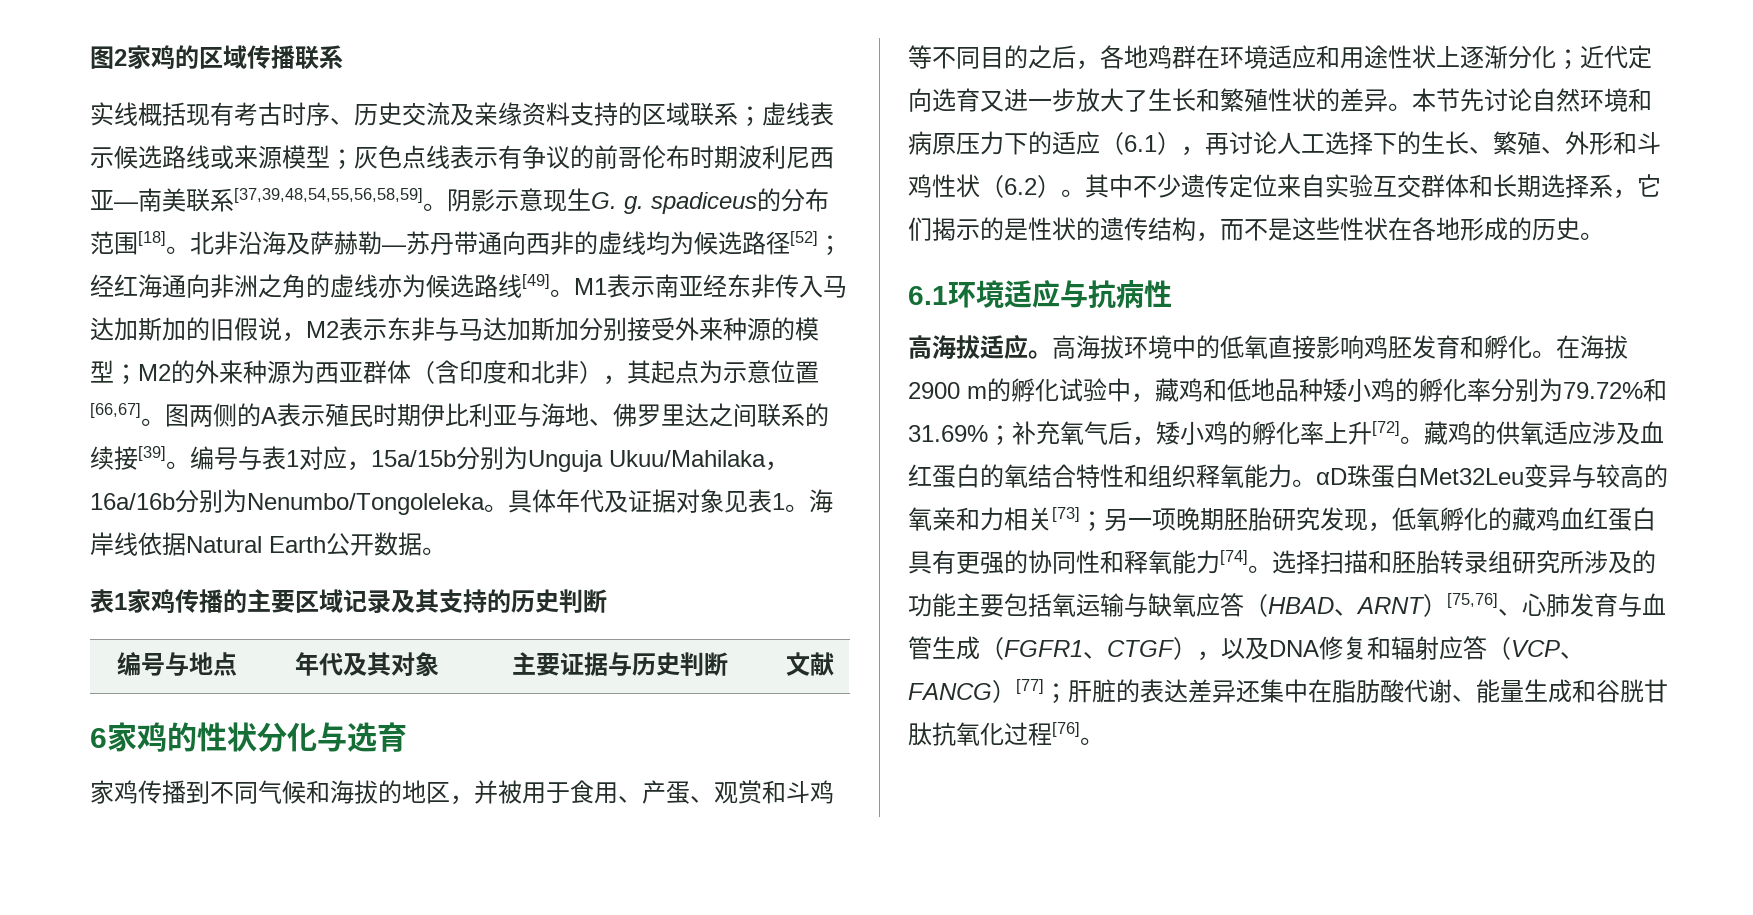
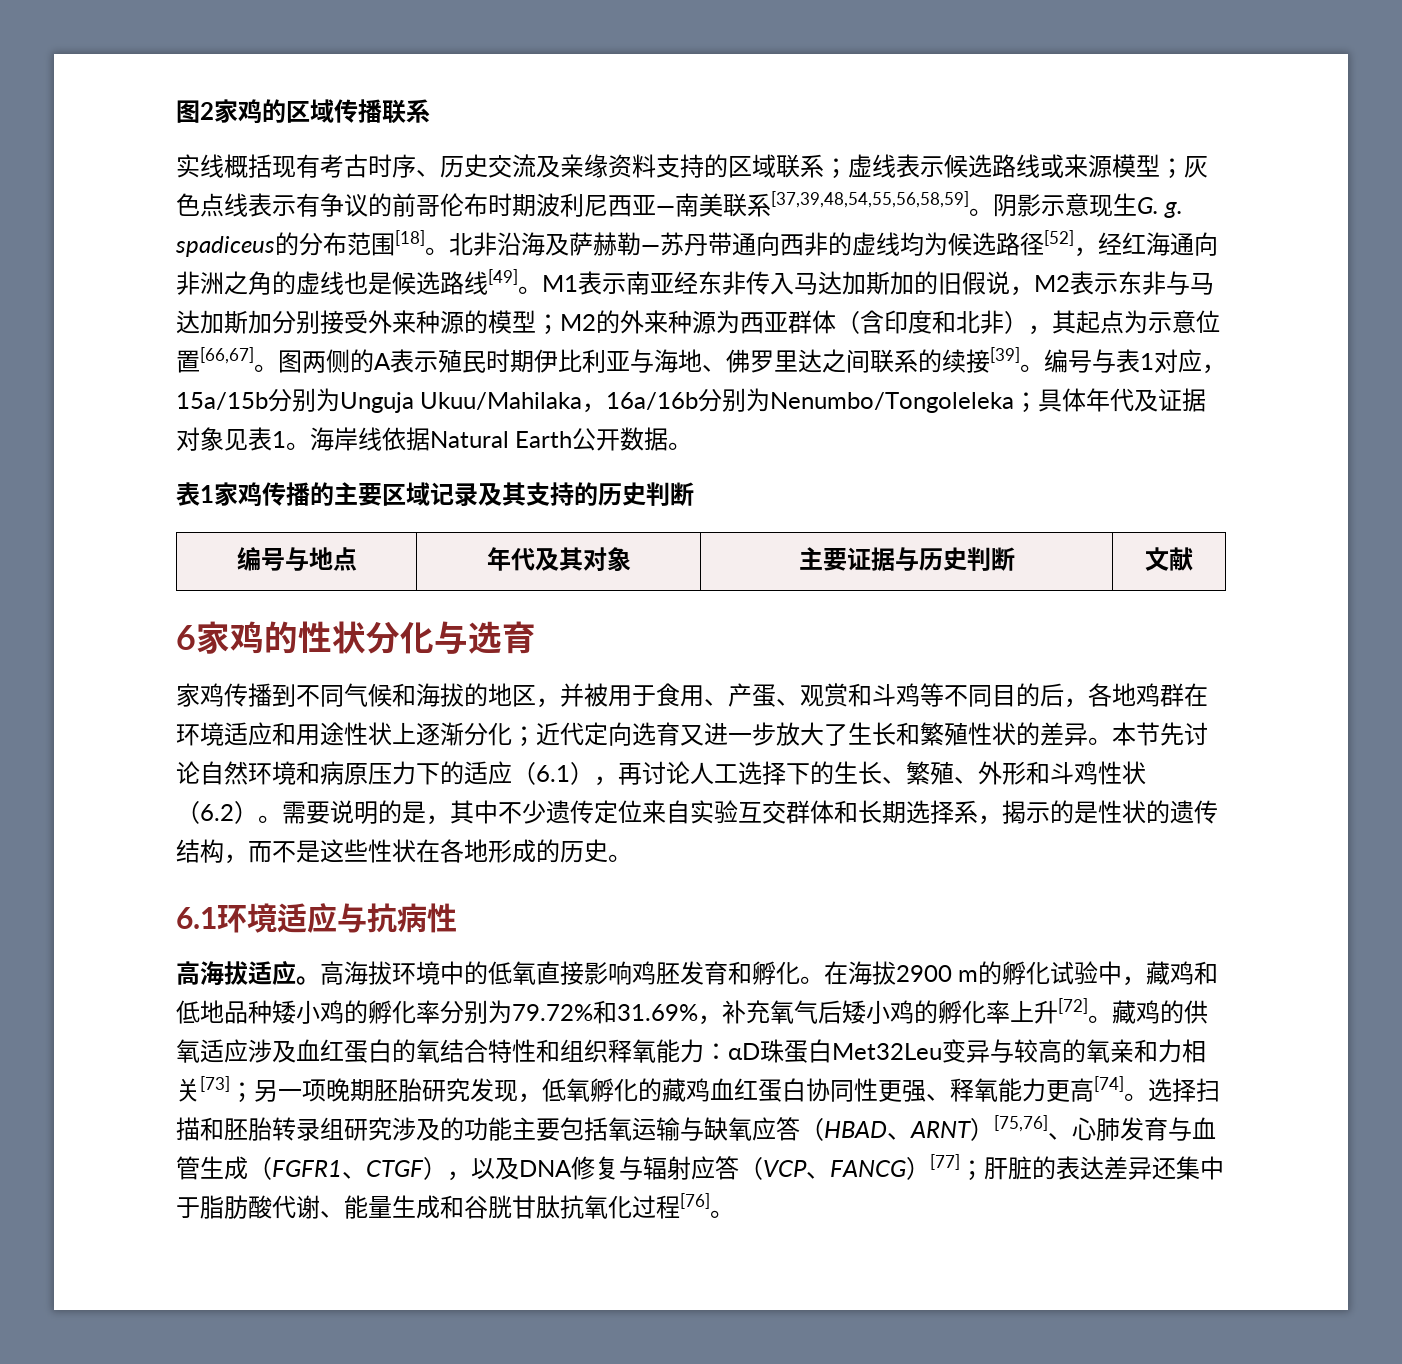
- 北非沿海及萨赫勒—苏丹带通向西非的虚线均为候选路径[52]；经红海通向非洲之角的虚线亦为候选路线[49]。
+ 北非沿海及萨赫勒—苏丹带通向西非的虚线均为候选路径[52]，经红海通向非洲之角的虚线也是候选路线[49]。
- 编号与表1对应，15a/15b分别为Unguja Ukuu/Mahilaka，16a/16b分别为Nenumbo/Tongoleleka。具体年代及证据对象见表1。
+ 编号与表1对应，15a/15b分别为Unguja Ukuu/Mahilaka，16a/16b分别为Nenumbo/Tongoleleka；具体年代及证据对象见表1。
- 家鸡传播到不同气候和海拔的地区，并被用于食用、产蛋、观赏和斗鸡等不同目的之后，各地鸡群在环境适应和用途性状上逐渐分化；近代定向选育又进一步放大了生长和繁殖性状的差异。
+ 家鸡传播到不同气候和海拔的地区，并被用于食用、产蛋、观赏和斗鸡等不同目的后，各地鸡群在环境适应和用途性状上逐渐分化；近代定向选育又进一步放大了生长和繁殖性状的差异。
- 其中不少遗传定位来自实验互交群体和长期选择系，它们揭示的是性状的遗传结构，而不是这些性状在各地形成的历史。
+ 需要说明的是，其中不少遗传定位来自实验互交群体和长期选择系，揭示的是性状的遗传结构，而不是这些性状在各地形成的历史。
- 在海拔2900 m的孵化试验中，藏鸡和低地品种矮小鸡的孵化率分别为79.72%和31.69%；补充氧气后，矮小鸡的孵化率上升[72]。
+ 在海拔2900 m的孵化试验中，藏鸡和低地品种矮小鸡的孵化率分别为79.72%和31.69%，补充氧气后矮小鸡的孵化率上升[72]。
- 藏鸡的供氧适应涉及血红蛋白的氧结合特性和组织释氧能力。αD珠蛋白Met32Leu变异与较高的氧亲和力相关[73]；另一项晚期胚胎研究发现，低氧孵化的藏鸡血红蛋白具有更强的协同性和释氧能力[74]。
+ 藏鸡的供氧适应涉及血红蛋白的氧结合特性和组织释氧能力：αD珠蛋白Met32Leu变异与较高的氧亲和力相关[73]；另一项晚期胚胎研究发现，低氧孵化的藏鸡血红蛋白协同性更强、释氧能力更高[74]。
- 选择扫描和胚胎转录组研究所涉及的功能主要包括氧运输与缺氧应答（HBAD、ARNT）[75,76]、心肺发育与血管生成（FGFR1、CTGF），以及DNA修复和辐射应答（VCP、FANCG）[77]；肝脏的表达差异还集中在脂肪酸代谢、能量生成和谷胱甘肽抗氧化过程[76]。
+ 选择扫描和胚胎转录组研究涉及的功能主要包括氧运输与缺氧应答（HBAD、ARNT）[75,76]、心肺发育与血管生成（FGFR1、CTGF），以及DNA修复与辐射应答（VCP、FANCG）[77]；肝脏的表达差异还集中于脂肪酸代谢、能量生成和谷胱甘肽抗氧化过程[76]。

